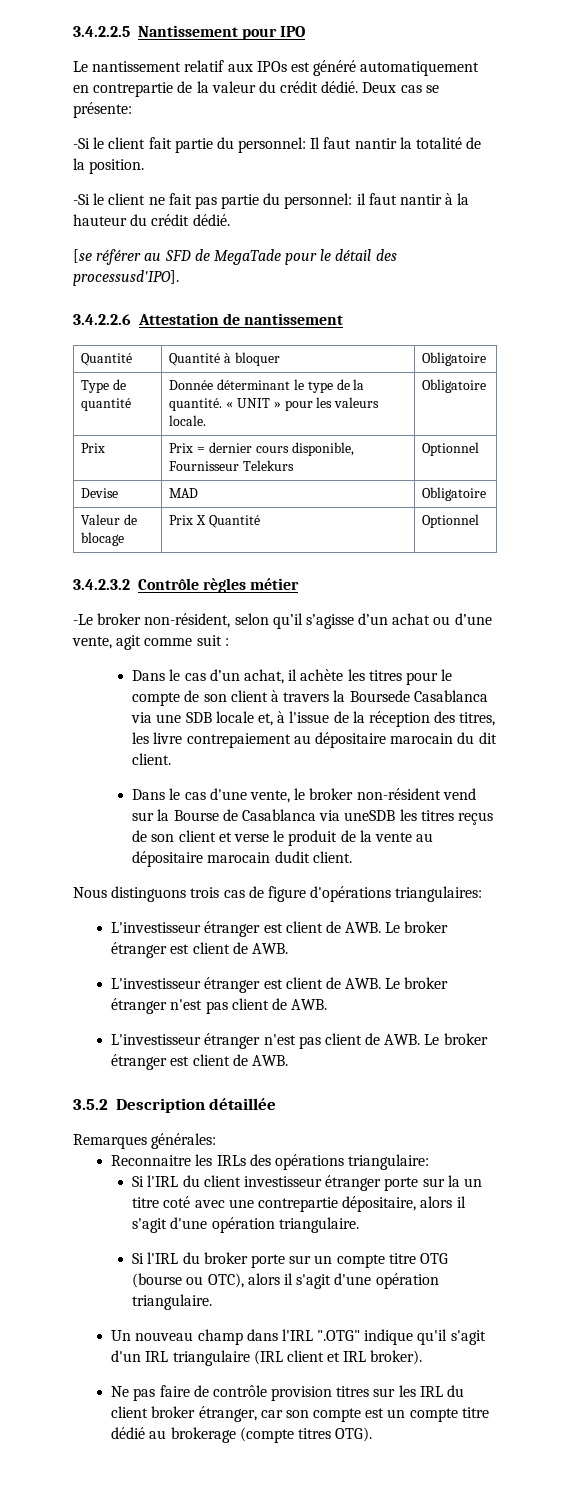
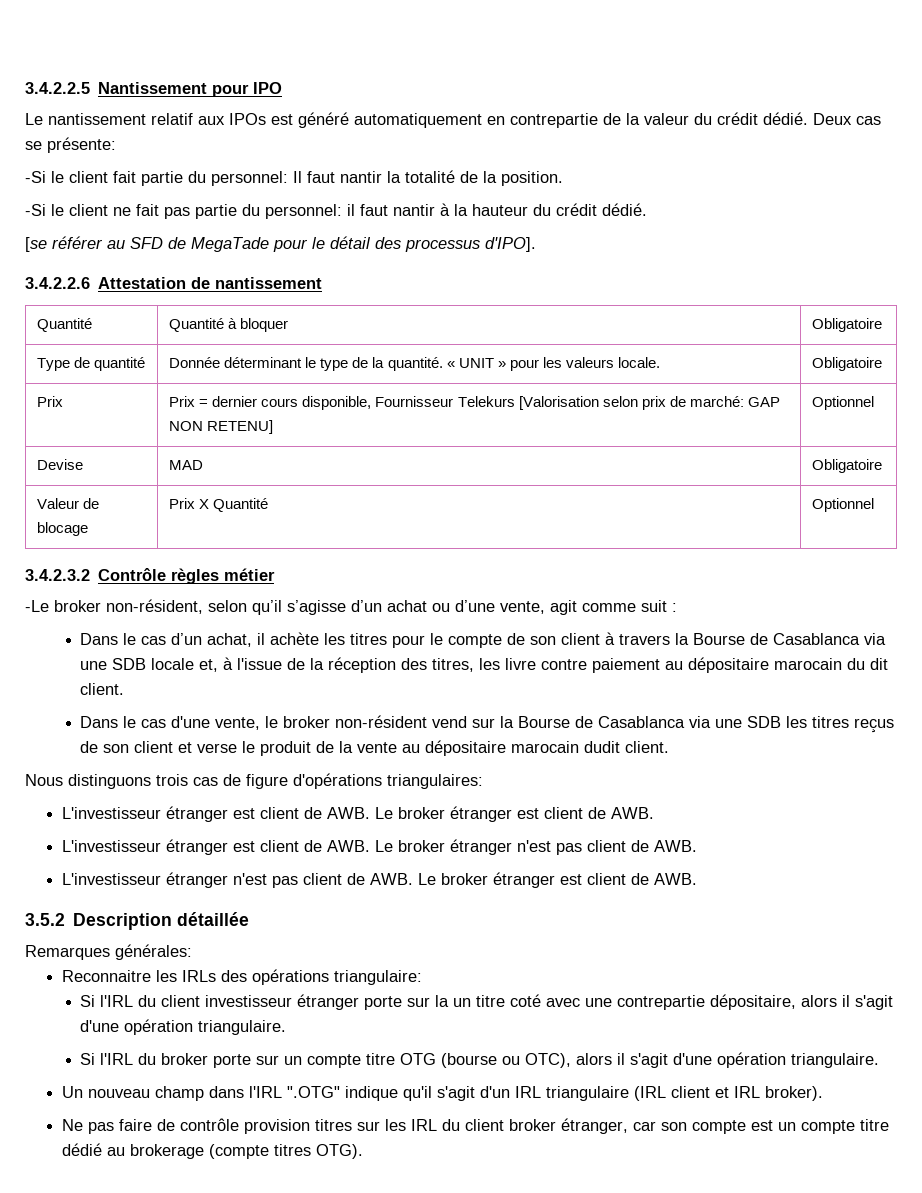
- [se référer au SFD de MegaTade pour le détail des processusd'IPO].
+ [se référer au SFD de MegaTade pour le détail des processus d'IPO].
- Prix | Prix = dernier cours disponible, Fournisseur Telekurs | Optionnel
+ Prix | Prix = dernier cours disponible, Fournisseur Telekurs [Valorisation selon prix de marché: GAP NON RETENU] | Optionnel
- Dans le cas d’un achat, il achète les titres pour le compte de son client à travers la Boursede Casablanca via une SDB locale et, à l'issue de la réception des titres, les livre contrepaiement au dépositaire marocain du dit client.
+ Dans le cas d’un achat, il achète les titres pour le compte de son client à travers la Bourse de Casablanca via une SDB locale et, à l'issue de la réception des titres, les livre contre paiement au dépositaire marocain du dit client.
- Dans le cas d'une vente, le broker non-résident vend sur la Bourse de Casablanca via uneSDB les titres reçus de son client et verse le produit de la vente au dépositaire marocain dudit client.
+ Dans le cas d'une vente, le broker non-résident vend sur la Bourse de Casablanca via une SDB les titres reçus de son client et verse le produit de la vente au dépositaire marocain dudit client.

